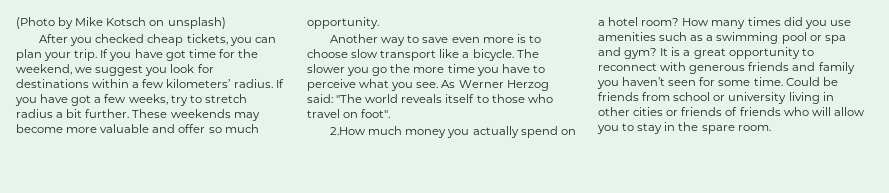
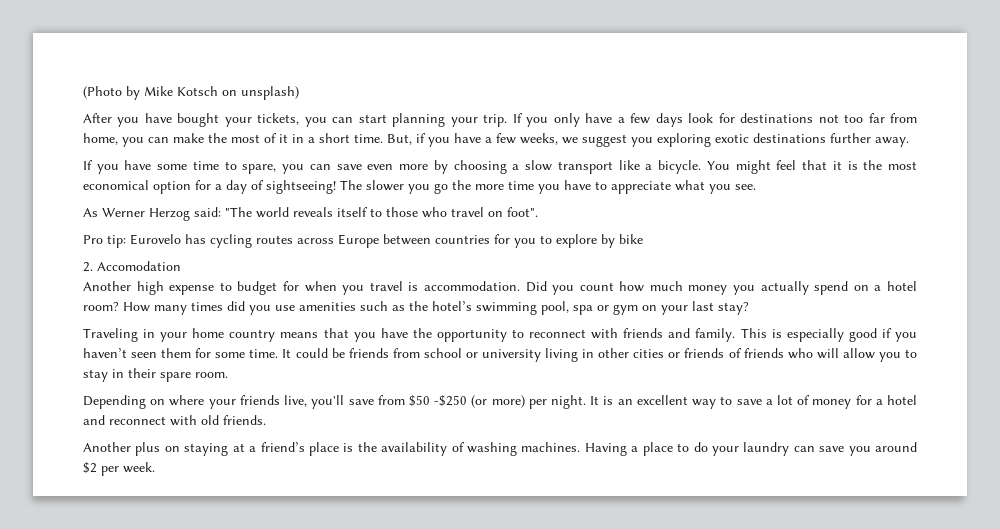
- After you checked cheap tickets, you can plan your trip.
+ After you have bought your tickets, you can start planning your trip.
- If you have got time for the weekend, we suggest you look for destinations within a few kilometers’ radius. If you have got a few weeks, try to stretch radius a bit further. These weekends may become more valuable and offer so much opportunity.
- Another way to save even more is to choose slow transport like a bicycle.
+ If you only have a few days look for destinations not too far from home, you can make the most of it in a short time. But, if you have a few weeks, we suggest you exploring exotic destinations further away.
+ If you have some time to spare, you can save even more by choosing a slow transport like a bicycle.
+ You might feel that it is the most economical option for a day of sightseeing!
- The slower you go the more time you have to perceive what you see. As Werner Herzog said: "The world reveals itself to those who travel on foot".
+ The slower you go the more time you have to appreciate what you see.
+ As Werner Herzog said: "The world reveals itself to those who travel on foot".
- 2.How much money you actually spend on a hotel room?
+ Pro tip: Eurovelo has cycling routes across Europe between countries for you to explore by bike
+ 2. Accomodation
+ Another high expense to budget for when you travel is accommodation. Did you count how much money you actually spend on a hotel room?
- How many times did you use amenities such as a swimming pool or spa and gym? It is a great opportunity to reconnect with generous friends and family you haven’t seen for some time.
+ How many times did you use amenities such as the hotel’s swimming pool, spa or gym on your last stay?
+ Traveling in your home country means that you have the opportunity to reconnect with friends and family. This is especially good if you haven’t seen them for some time.
- Could be friends from school or university living in other cities or friends of friends who will allow you to stay in the spare room.
+ It could be friends from school or university living in other cities or friends of friends who will allow you to stay in their spare room.
+ Depending on where your friends live, you'll save from $50 -$250 (or more) per night. It is an excellent way to save a lot of money for a hotel and reconnect with old friends.
+ Another plus on staying at a friend’s place is the availability of washing machines. Having a place to do your laundry can save you around $2 per week.

